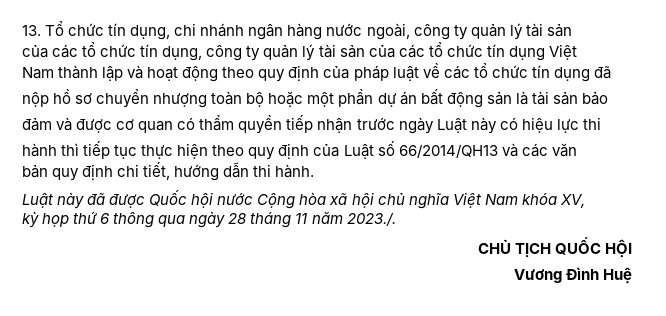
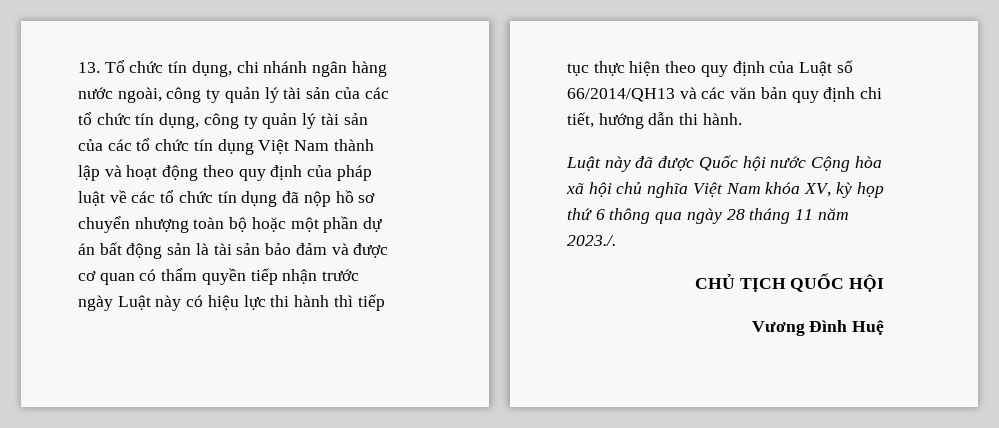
- 13. Tổ chức tín dụng, chi nhánh ngân hàng nước ngoài, công ty quản lý tài sản
- của các tổ chức tín dụng, công ty quản lý tài sản của các tổ chức tín dụng Việt
- Nam thành lập và hoạt động theo quy định của pháp luật về các tổ chức tín dụng đã
- nộp hồ sơ chuyển nhượng toàn bộ hoặc một phần dự án bất động sản là tài sản bảo
- đảm và được cơ quan có thẩm quyền tiếp nhận trước ngày Luật này có hiệu lực thi
- hành thì tiếp tục thực hiện theo quy định của Luật số 66/2014/QH13 và các văn
- bản quy định chi tiết, hướng dẫn thi hành.
+ 13. Tổ chức tín dụng, chi nhánh ngân hàng nước ngoài, công ty quản lý tài sản của các tổ chức tín dụng, công ty quản lý tài sản của các tổ chức tín dụng Việt Nam thành lập và hoạt động theo quy định của pháp luật về các tổ chức tín dụng đã nộp hồ sơ chuyển nhượng toàn bộ hoặc một phần dự án bất động sản là tài sản bảo đảm và được cơ quan có thẩm quyền tiếp nhận trước ngày Luật này có hiệu lực thi hành thì tiếp tục thực hiện theo quy định của Luật số 66/2014/QH13 và các văn bản quy định chi tiết, hướng dẫn thi hành.
- Luật này đã được Quốc hội nước Cộng hòa xã hội chủ nghĩa Việt Nam khóa XV,
- kỳ họp thứ 6 thông qua ngày 28 tháng 11 năm 2023./.
+ Luật này đã được Quốc hội nước Cộng hòa xã hội chủ nghĩa Việt Nam khóa XV, kỳ họp thứ 6 thông qua ngày 28 tháng 11 năm 2023./.

